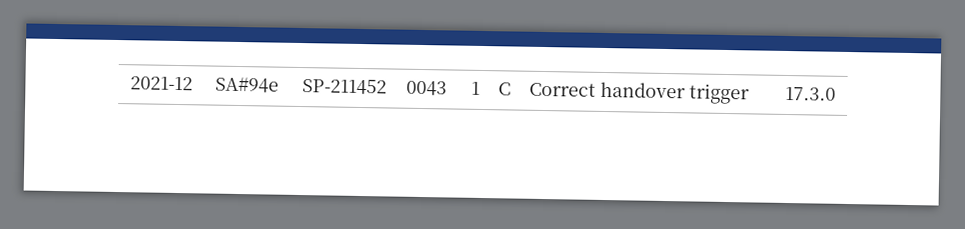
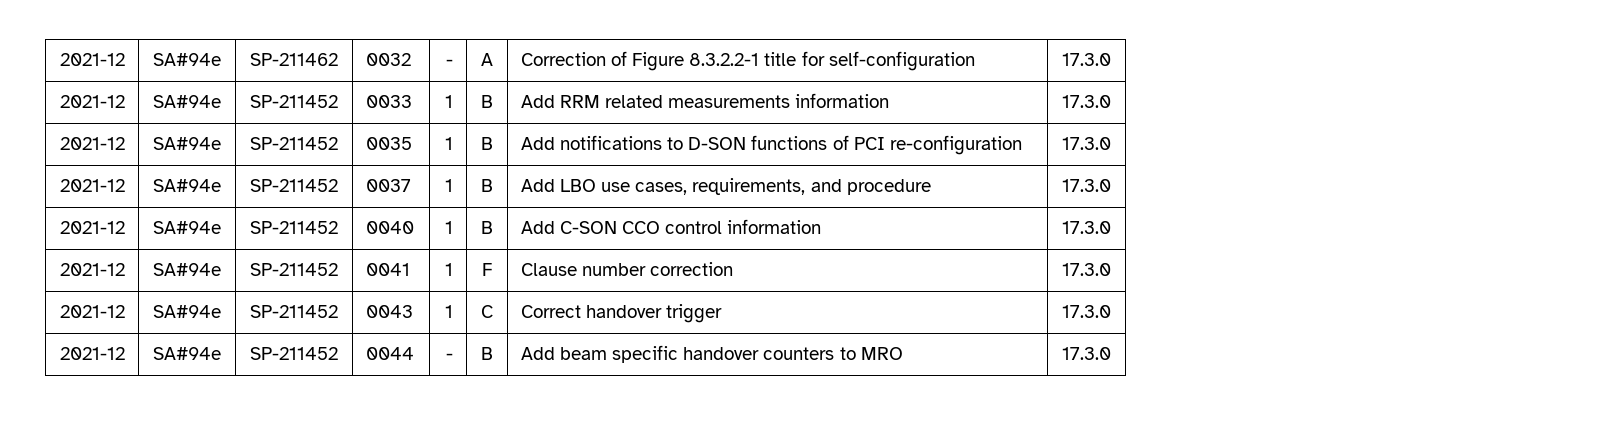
+ 2021-12 | SA#94e | SP-211462 | 0032 | - | A | Correction of Figure 8.3.2.2-1 title for self-configuration | 17.3.0
+ 2021-12 | SA#94e | SP-211452 | 0033 | 1 | B | Add RRM related measurements information | 17.3.0
+ 2021-12 | SA#94e | SP-211452 | 0035 | 1 | B | Add notifications to D-SON functions of PCI re-configuration | 17.3.0
+ 2021-12 | SA#94e | SP-211452 | 0037 | 1 | B | Add LBO use cases, requirements, and procedure | 17.3.0
+ 2021-12 | SA#94e | SP-211452 | 0040 | 1 | B | Add C-SON CCO control information | 17.3.0
+ 2021-12 | SA#94e | SP-211452 | 0041 | 1 | F | Clause number correction | 17.3.0
+ 2021-12 | SA#94e | SP-211452 | 0044 | - | B | Add beam specific handover counters to MRO | 17.3.0

